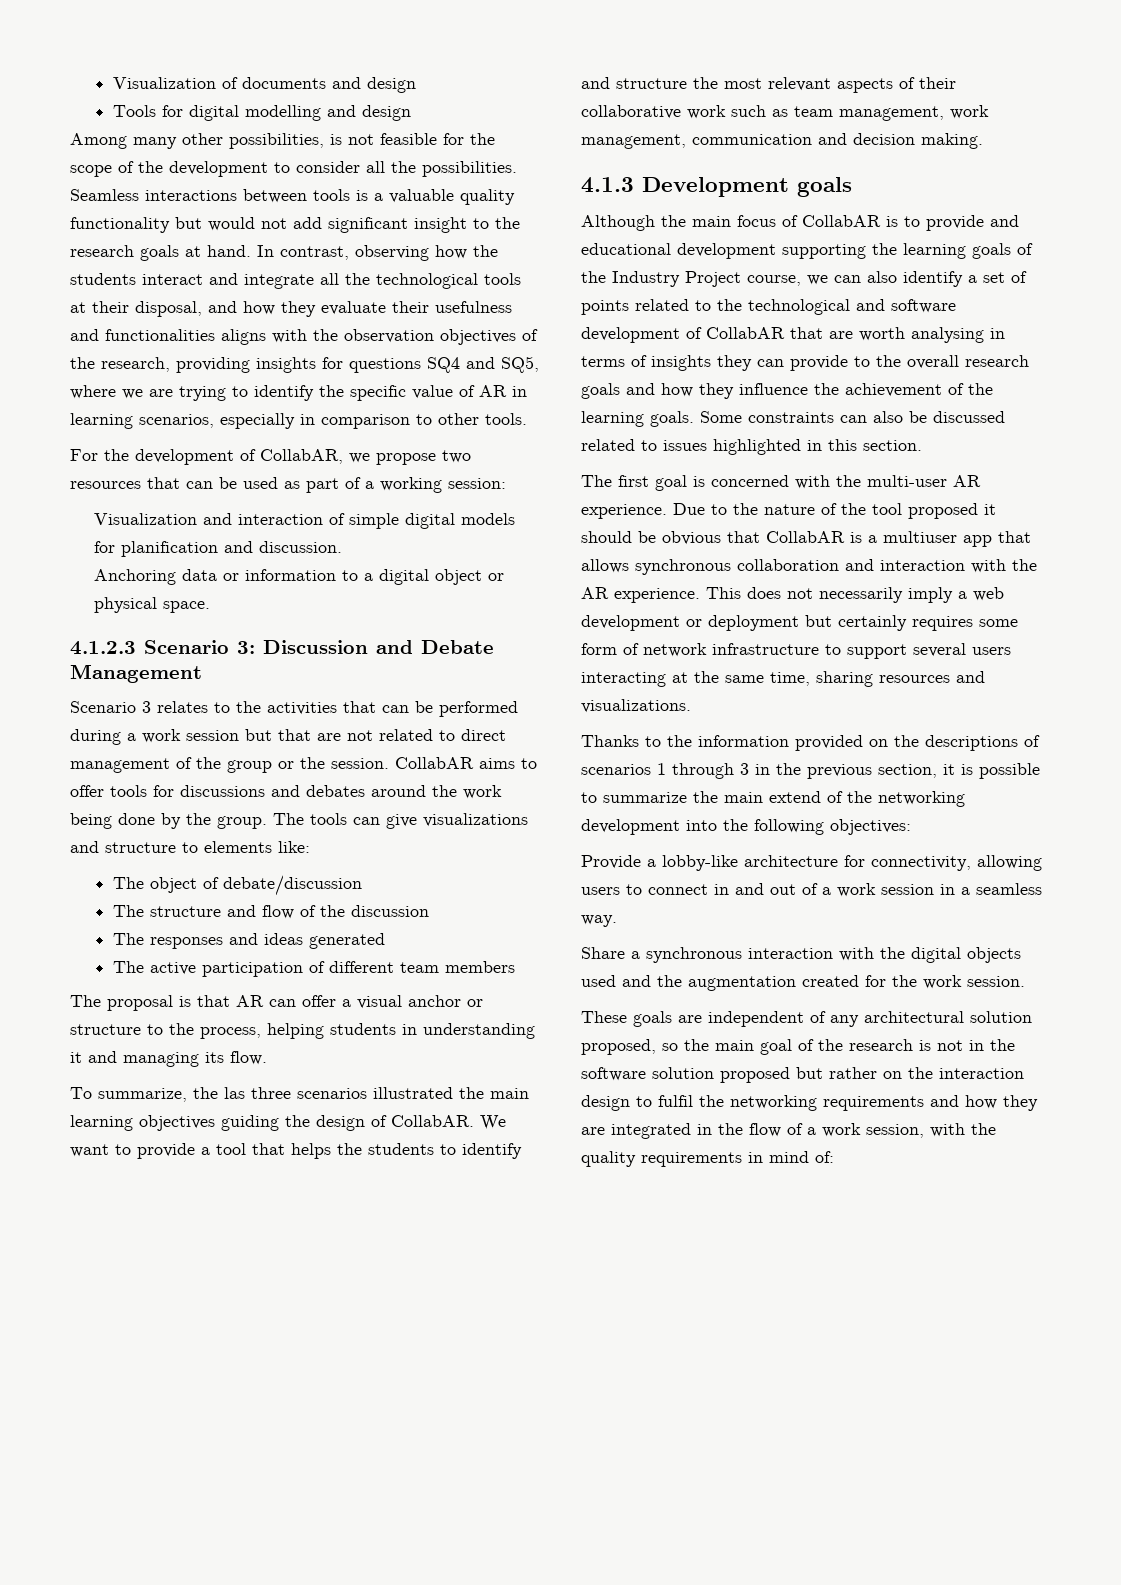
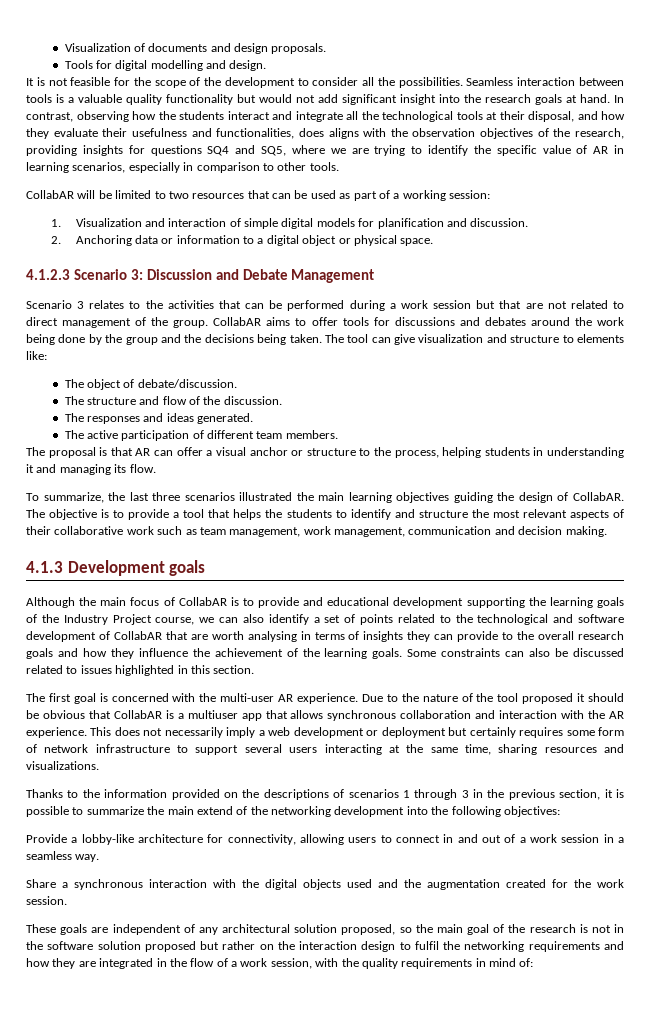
- Visualization of documents and design
+ Visualization of documents and design proposals.
- Tools for digital modelling and design
- Among many other possibilities, is not feasible for the scope of the development to consider all the possibilities.
+ Tools for digital modelling and design.
+ It is not feasible for the scope of the development to consider all the possibilities.
- Seamless interactions between tools is a valuable quality functionality but would not add significant insight to the research goals at hand.
+ Seamless interaction between tools is a valuable quality functionality but would not add significant insight into the research goals at hand.
- In contrast, observing how the students interact and integrate all the technological tools at their disposal, and how they evaluate their usefulness and functionalities aligns with the observation objectives of the research, providing insights for questions SQ4 and SQ5, where we are trying to identify the specific value of AR in learning scenarios, especially in comparison to other tools.
+ In contrast, observing how the students interact and integrate all the technological tools at their disposal, and how they evaluate their usefulness and functionalities, does aligns with the observation objectives of the research, providing insights for questions SQ4 and SQ5, where we are trying to identify the specific value of AR in learning scenarios, especially in comparison to other tools.
- For the development of CollabAR, we propose two resources that can be used as part of a working session:
+ CollabAR will be limited to two resources that can be used as part of a working session:
- Visualization and interaction of simple digital models for planification and discussion.
+ 1. Visualization and interaction of simple digital models for planification and discussion.
- Anchoring data or information to a digital object or physical space.
+ 2. Anchoring data or information to a digital object or physical space.
- Scenario 3 relates to the activities that can be performed during a work session but that are not related to direct management of the group or the session.
+ Scenario 3 relates to the activities that can be performed during a work session but that are not related to direct management of the group.
- CollabAR aims to offer tools for discussions and debates around the work being done by the group. The tools can give visualizations and structure to elements like:
+ CollabAR aims to offer tools for discussions and debates around the work being done by the group and the decisions being taken. The tool can give visualization and structure to elements like:
- The object of debate/discussion
+ The object of debate/discussion.
- The structure and flow of the discussion
+ The structure and flow of the discussion.
- The responses and ideas generated
+ The responses and ideas generated.
- The active participation of different team members
+ The active participation of different team members.
- To summarize, the las three scenarios illustrated the main learning objectives guiding the design of CollabAR.
+ To summarize, the last three scenarios illustrated the main learning objectives guiding the design of CollabAR.
- We want to provide a tool that helps the students to identify and structure the most relevant aspects of their collaborative work such as team management, work management, communication and decision making.
+ The objective is to provide a tool that helps the students to identify and structure the most relevant aspects of their collaborative work such as team management, work management, communication and decision making.

